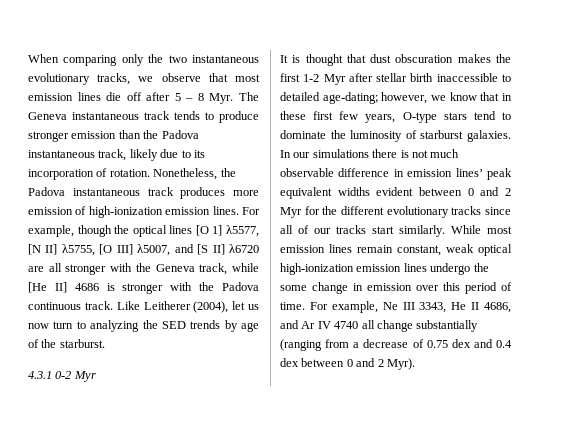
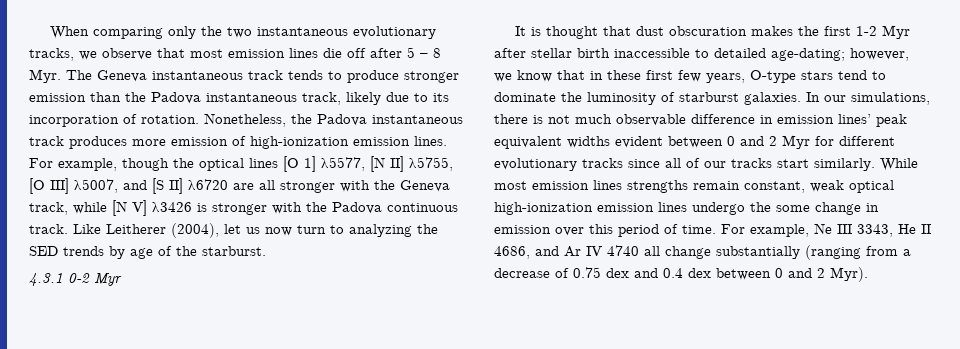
- For example, though the optical lines [O 1] λ5577, [N II] λ5755, [O III] λ5007, and [S II] λ6720 are all stronger with the Geneva track, while [He II] 4686 is stronger with the Padova continuous track.
+ For example, though the optical lines [O 1] λ5577, [N II] λ5755, [O III] λ5007, and [S II] λ6720 are all stronger with the Geneva track, while [N V] λ3426 is stronger with the Padova continuous track.
- In our simulations there is not much observable difference in emission lines’ peak equivalent widths evident between 0 and 2 Myr for the different evolutionary tracks since all of our tracks start similarly.
+ In our simulations, there is not much observable difference in emission lines’ peak equivalent widths evident between 0 and 2 Myr for different evolutionary tracks since all of our tracks start similarly.
- While most emission lines remain constant, weak optical high-ionization emission lines undergo the some change in emission over this period of time.
+ While most emission lines strengths remain constant, weak optical high-ionization emission lines undergo the some change in emission over this period of time.

